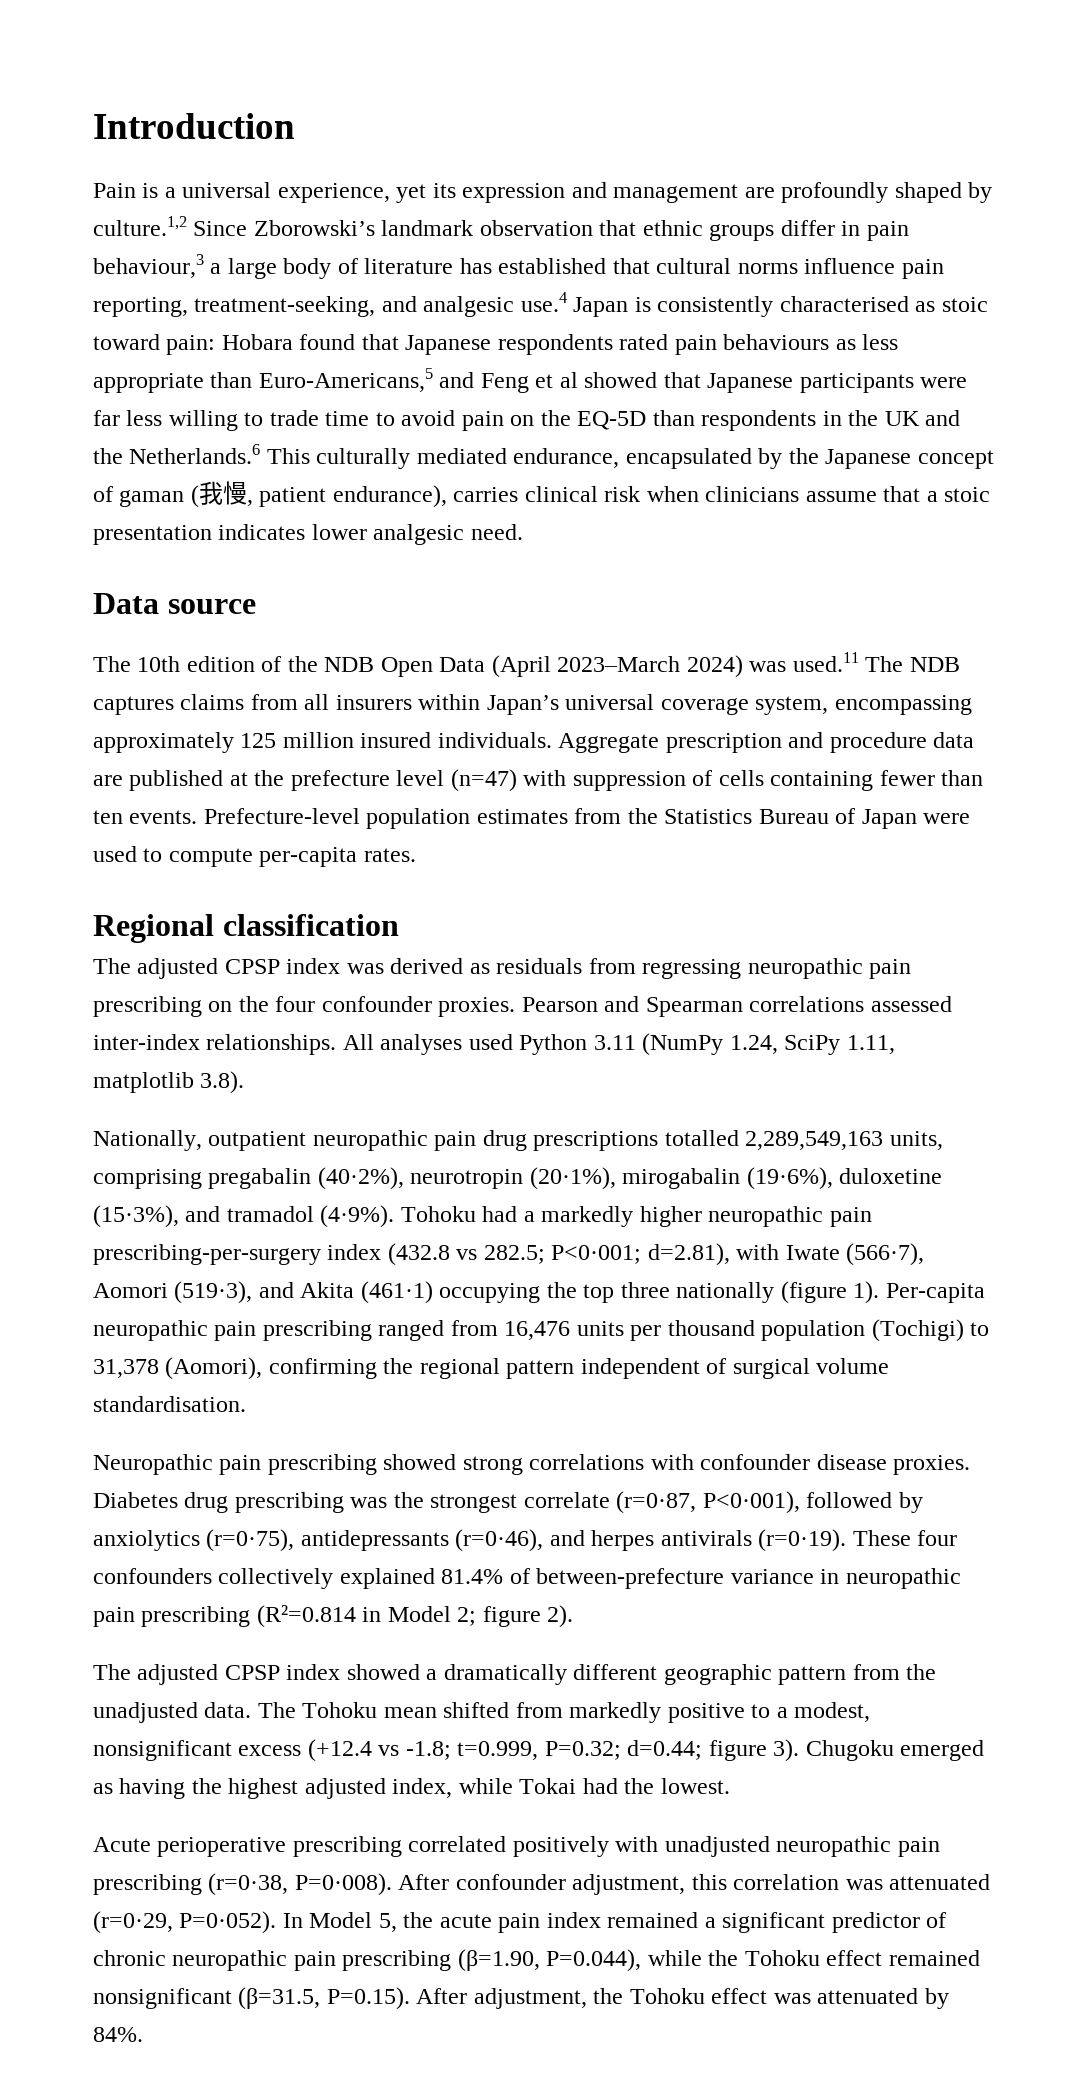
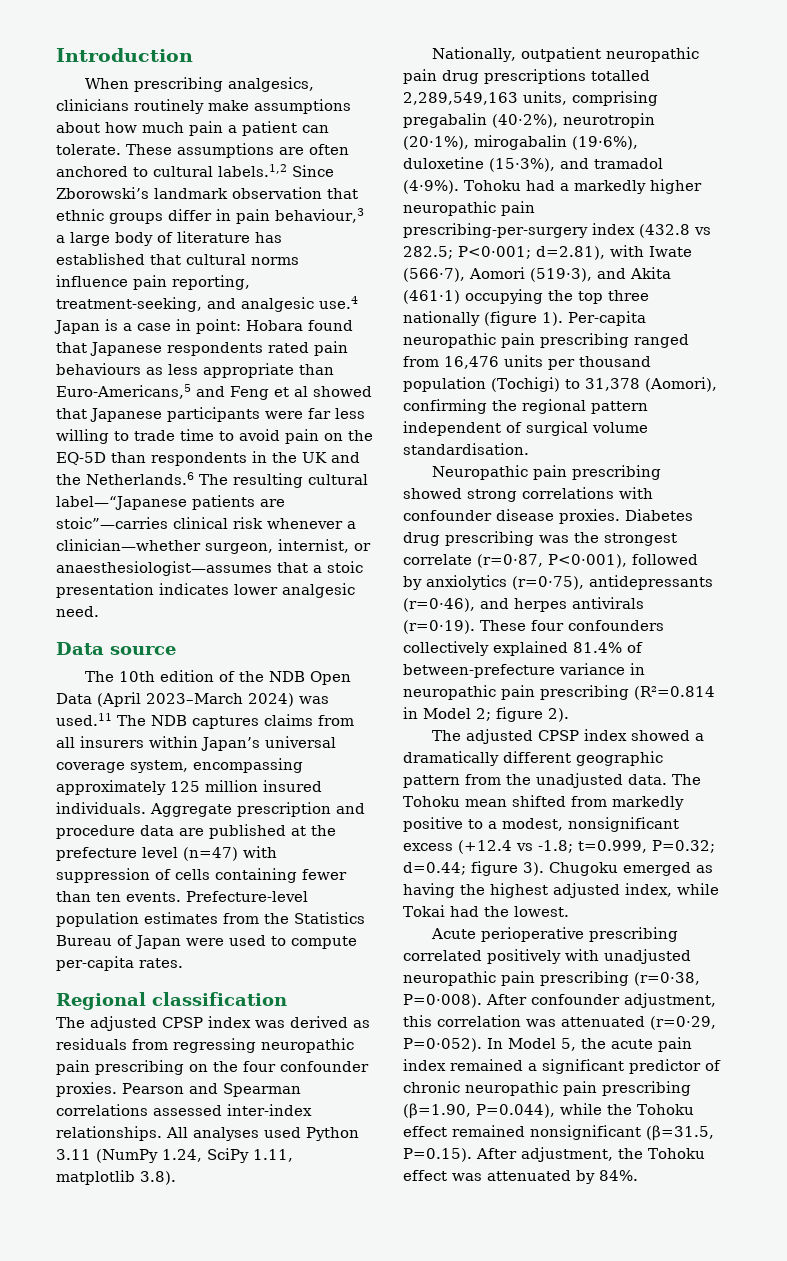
- Pain is a universal experience, yet its expression and management are profoundly shaped by culture.1,2 Since Zborowski’s landmark observation that ethnic groups differ in pain behaviour,3 a large body of literature has established that cultural norms influence pain reporting, treatment-seeking, and analgesic use.4 Japan is consistently characterised as stoic toward pain:
+ When prescribing analgesics, clinicians routinely make assumptions about how much pain a patient can tolerate. These assumptions are often anchored to cultural labels.1,2 Since Zborowski’s landmark observation that ethnic groups differ in pain behaviour,3 a large body of literature has established that cultural norms influence pain reporting, treatment-seeking, and analgesic use.4 Japan is a case in point:
- Hobara found that Japanese respondents rated pain behaviours as less appropriate than Euro-Americans,5 and Feng et al showed that Japanese participants were far less willing to trade time to avoid pain on the EQ-5D than respondents in the UK and the Netherlands.6 This culturally mediated endurance, encapsulated by the Japanese concept of gaman (我慢, patient endurance), carries clinical risk when clinicians assume that a stoic presentation indicates lower analgesic need.
+ Hobara found that Japanese respondents rated pain behaviours as less appropriate than Euro-Americans,5 and Feng et al showed that Japanese participants were far less willing to trade time to avoid pain on the EQ-5D than respondents in the UK and the Netherlands.6 The resulting cultural label—“Japanese patients are stoic”—carries clinical risk whenever a clinician—whether surgeon, internist, or anaesthesiologist—assumes that a stoic presentation indicates lower analgesic need.

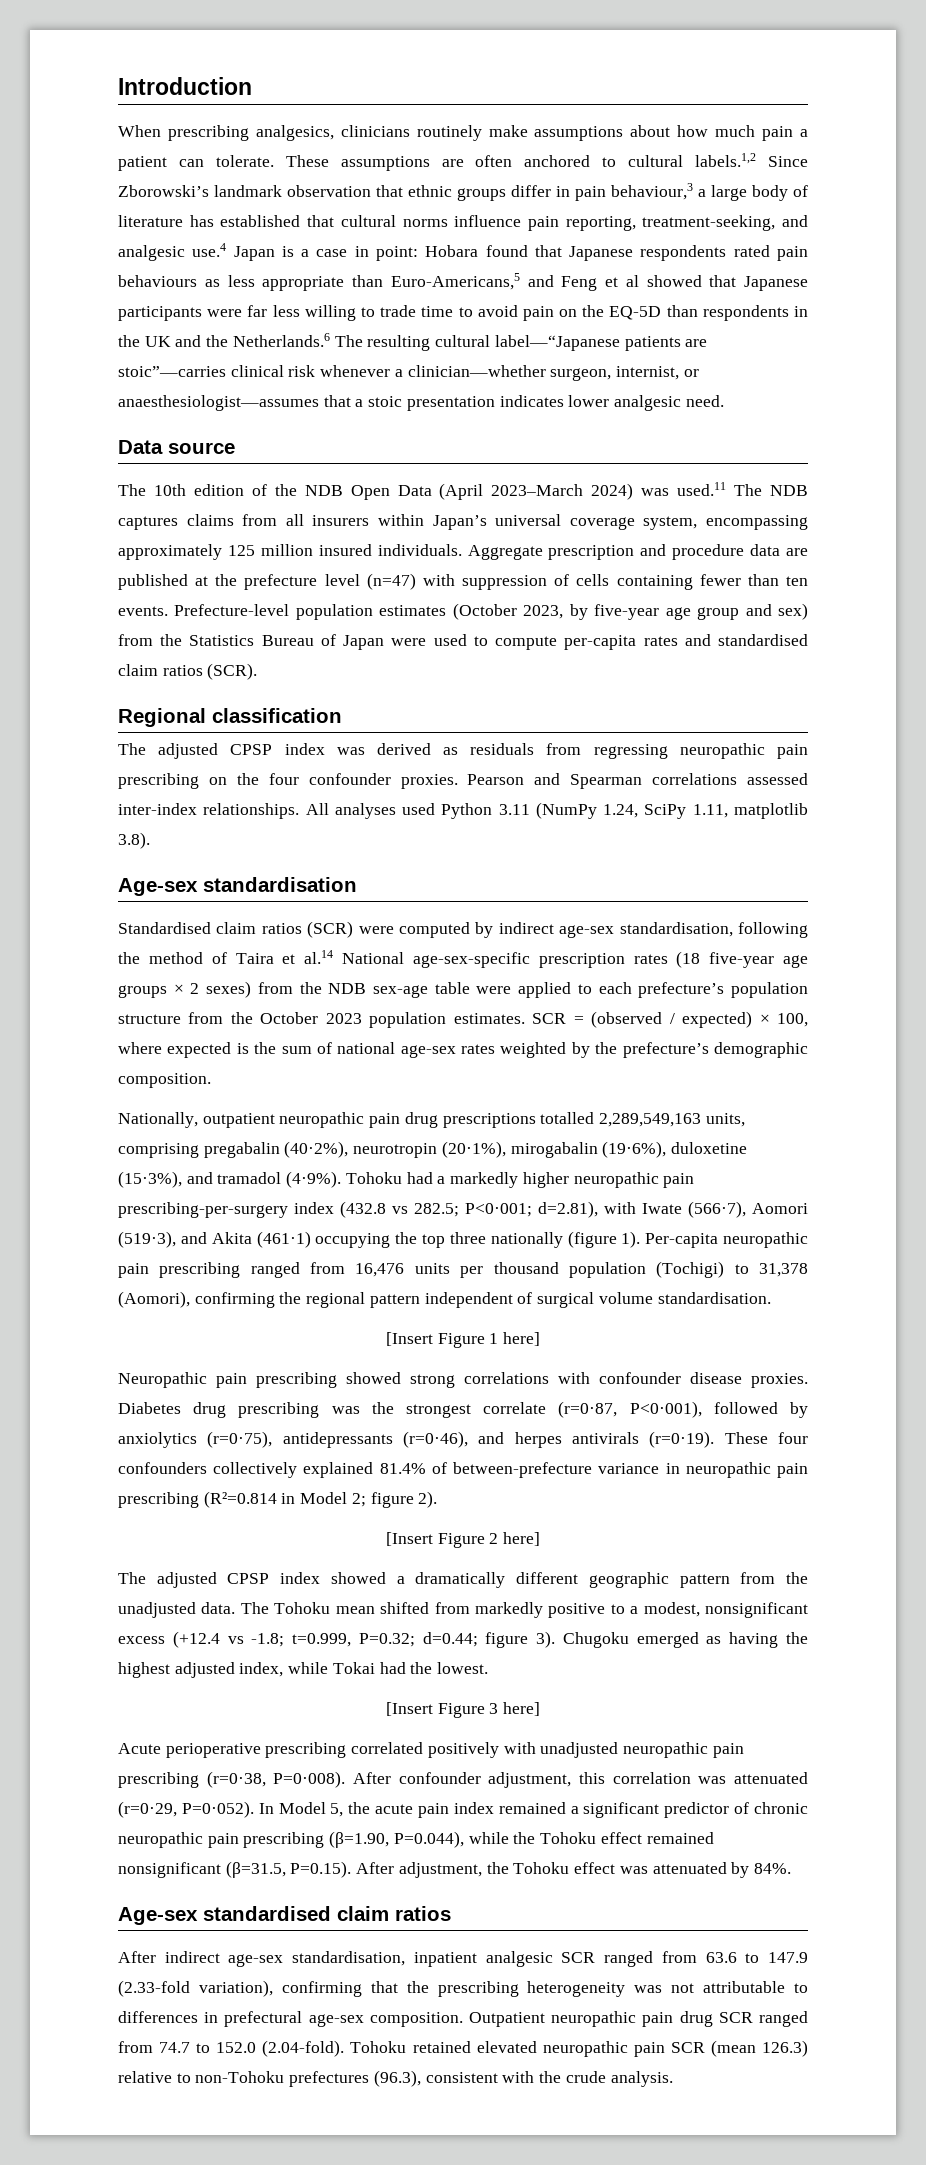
- Prefecture-level population estimates from the Statistics Bureau of Japan were used to compute per-capita rates.
+ Prefecture-level population estimates (October 2023, by five-year age group and sex) from the Statistics Bureau of Japan were used to compute per-capita rates and standardised claim ratios (SCR).
+ Age-sex standardisation
+ Standardised claim ratios (SCR) were computed by indirect age-sex standardisation, following the method of Taira et al.14 National age-sex-specific prescription rates (18 five-year age groups × 2 sexes) from the NDB sex-age table were applied to each prefecture’s population structure from the October 2023 population estimates. SCR = (observed / expected) × 100, where expected is the sum of national age-sex rates weighted by the prefecture’s demographic composition.
+ [Insert Figure 1 here]
+ [Insert Figure 2 here]
+ [Insert Figure 3 here]
+ Age-sex standardised claim ratios
+ After indirect age-sex standardisation, inpatient analgesic SCR ranged from 63.6 to 147.9 (2.33-fold variation), confirming that the prescribing heterogeneity was not attributable to differences in prefectural age-sex composition. Outpatient neuropathic pain drug SCR ranged from 74.7 to 152.0 (2.04-fold). Tohoku retained elevated neuropathic pain SCR (mean 126.3) relative to non-Tohoku prefectures (96.3), consistent with the crude analysis.

